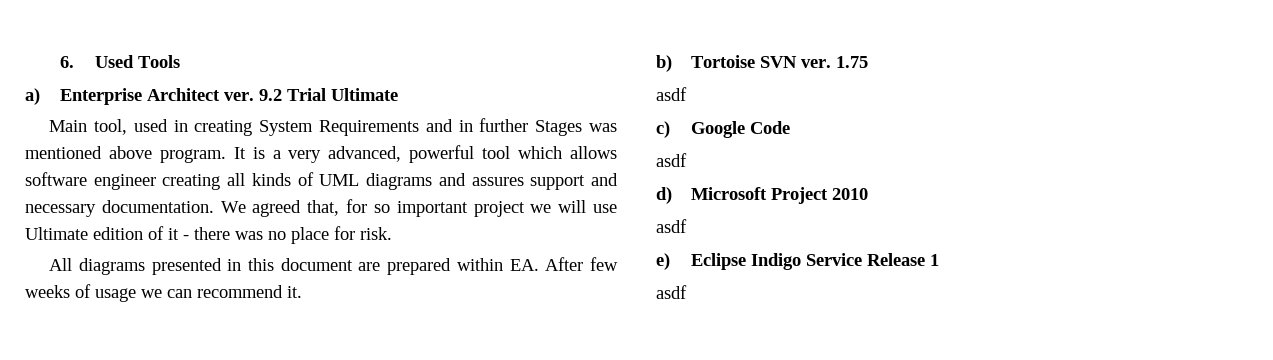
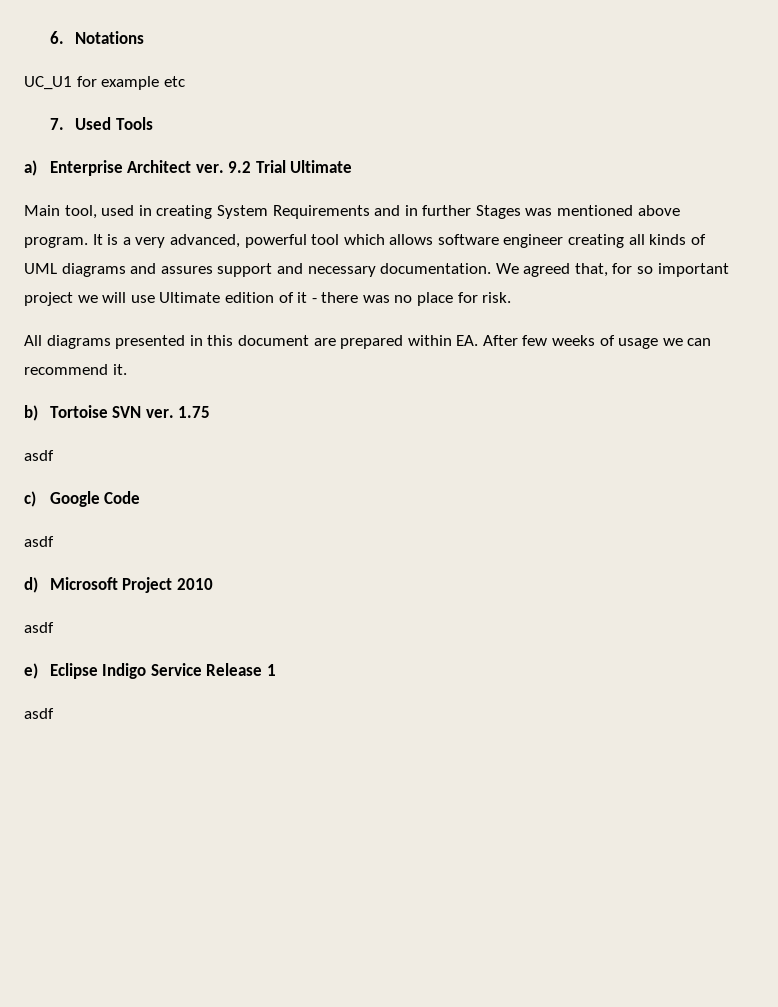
- 6. Used Tools
+ 6. Notations
+ UC_U1 for example etc
+ 7. Used Tools

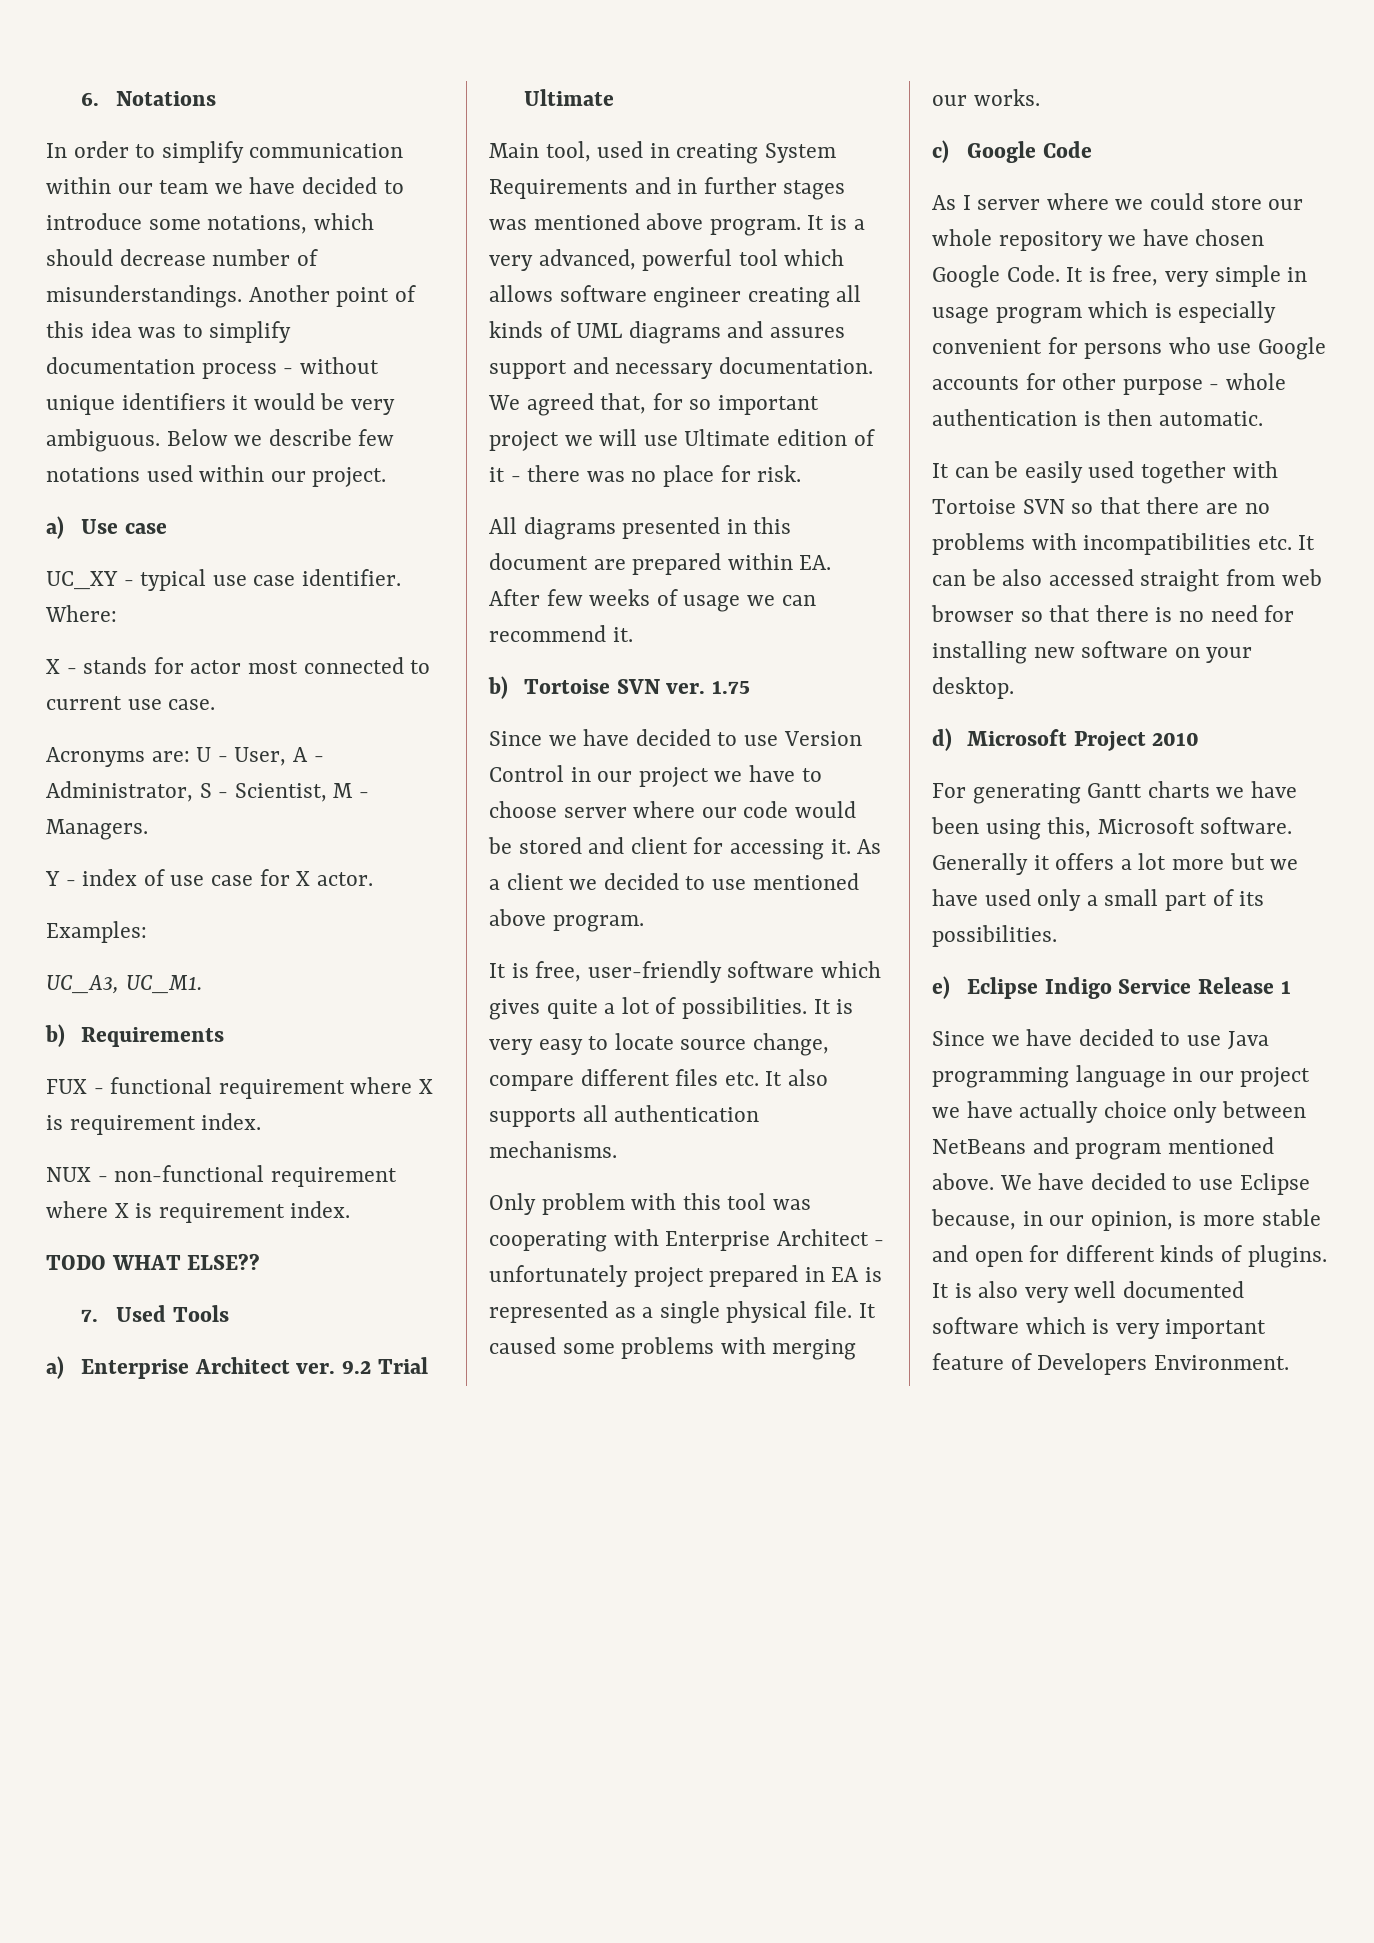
- UC_U1 for example etc
+ In order to simplify communication within our team we have decided to introduce some notations, which should decrease number of misunderstandings. Another point of this idea was to simplify documentation process - without unique identifiers it would be very ambiguous. Below we describe few notations used within our project.
+ a) Use case
+ UC_XY - typical use case identifier. Where:
+ X - stands for actor most connected to current use case.
+ Acronyms are: U - User, A - Administrator, S - Scientist, M - Managers.
+ Y - index of use case for X actor.
+ Examples:
+ UC_A3, UC_M1.
+ b) Requirements
+ FUX - functional requirement where X is requirement index.
+ NUX - non-functional requirement where X is requirement index.
+ TODO WHAT ELSE??
- Main tool, used in creating System Requirements and in further Stages was mentioned above program.
+ Main tool, used in creating System Requirements and in further stages was mentioned above program.
  1.75
- asdf
+ Since we have decided to use Version Control in our project we have to choose server where our code would be stored and client for accessing it. As a client we decided to use mentioned above program.
+ It is free, user-friendly software which gives quite a lot of possibilities. It is very easy to locate source change, compare different files etc. It also supports all authentication mechanisms.
+ Only problem with this tool was cooperating with Enterprise Architect - unfortunately project prepared in EA is represented as a single physical file. It caused some problems with merging our works.
  c) Google Code
- asdf
+ As I server where we could store our whole repository we have chosen Google Code. It is free, very simple in usage program which is especially convenient for persons who use Google accounts for other purpose - whole authentication is then automatic.
+ It can be easily used together with Tortoise SVN so that there are no problems with incompatibilities etc. It can be also accessed straight from web browser so that there is no need for installing new software on your desktop.
  d) Microsoft Project 2010
- asdf
+ For generating Gantt charts we have been using this, Microsoft software. Generally it offers a lot more but we have used only a small part of its possibilities.
  e) Eclipse Indigo Service Release 1
- asdf
+ Since we have decided to use Java programming language in our project we have actually choice only between NetBeans and program mentioned above. We have decided to use Eclipse because, in our opinion, is more stable and open for different kinds of plugins. It is also very well documented software which is very important feature of Developers Environment.

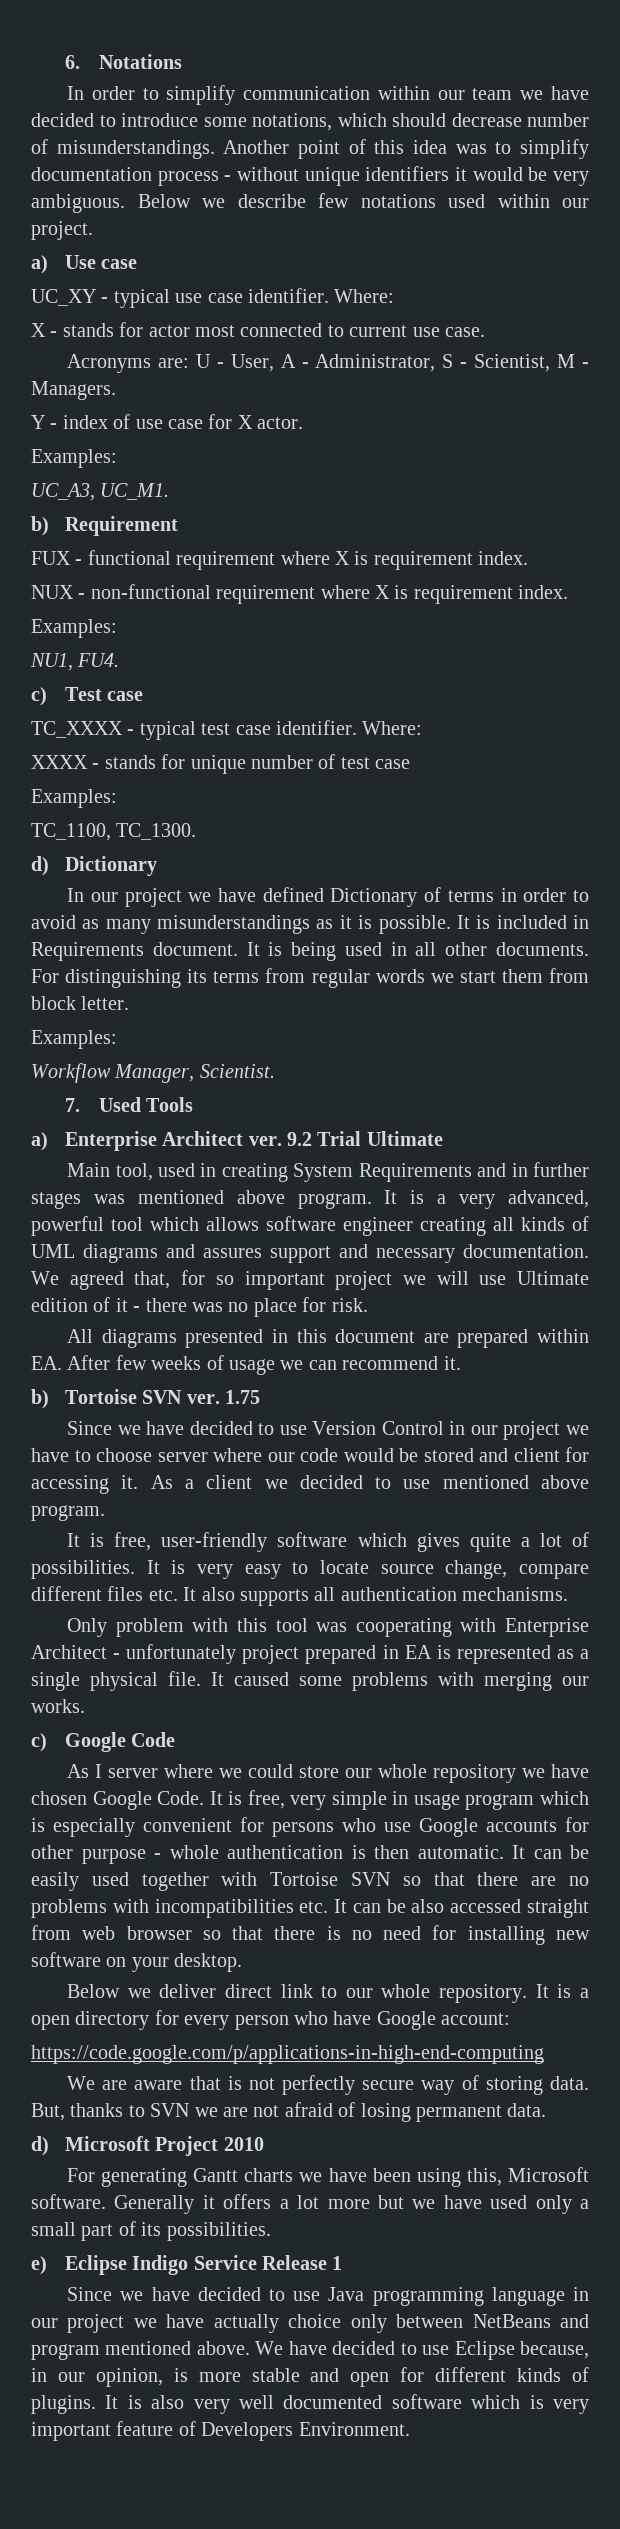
- b) Requirements
+ b) Requirement
  NUX - non-functional requirement where X is requirement index.
- TODO WHAT ELSE??
+ Examples:
+ NU1, FU4.
+ c) Test case
+ TC_XXXX - typical test case identifier. Where:
+ XXXX - stands for unique number of test case
+ Examples:
+ TC_1100, TC_1300.
+ d) Dictionary
+ In our project we have defined Dictionary of terms in order to avoid as many misunderstandings as it is possible. It is included in Requirements document. It is being used in all other documents. For distinguishing its terms from regular words we start them from block letter.
+ Examples:
+ Workflow Manager, Scientist.
- It is free, very simple in usage program which is especially convenient for persons who use Google accounts for other purpose - whole authentication is then automatic.
- It can be easily used together with Tortoise SVN so that there are no problems with incompatibilities etc. It can be also accessed straight from web browser so that there is no need for installing new software on your desktop.
+ It is free, very simple in usage program which is especially convenient for persons who use Google accounts for other purpose - whole authentication is then automatic. It can be easily used together with Tortoise SVN so that there are no problems with incompatibilities etc. It can be also accessed straight from web browser so that there is no need for installing new software on your desktop.
+ Below we deliver direct link to our whole repository. It is a open directory for every person who have Google account:
+ https://code.google.com/p/applications-in-high-end-computing
+ We are aware that is not perfectly secure way of storing data. But, thanks to SVN we are not afraid of losing permanent data.

